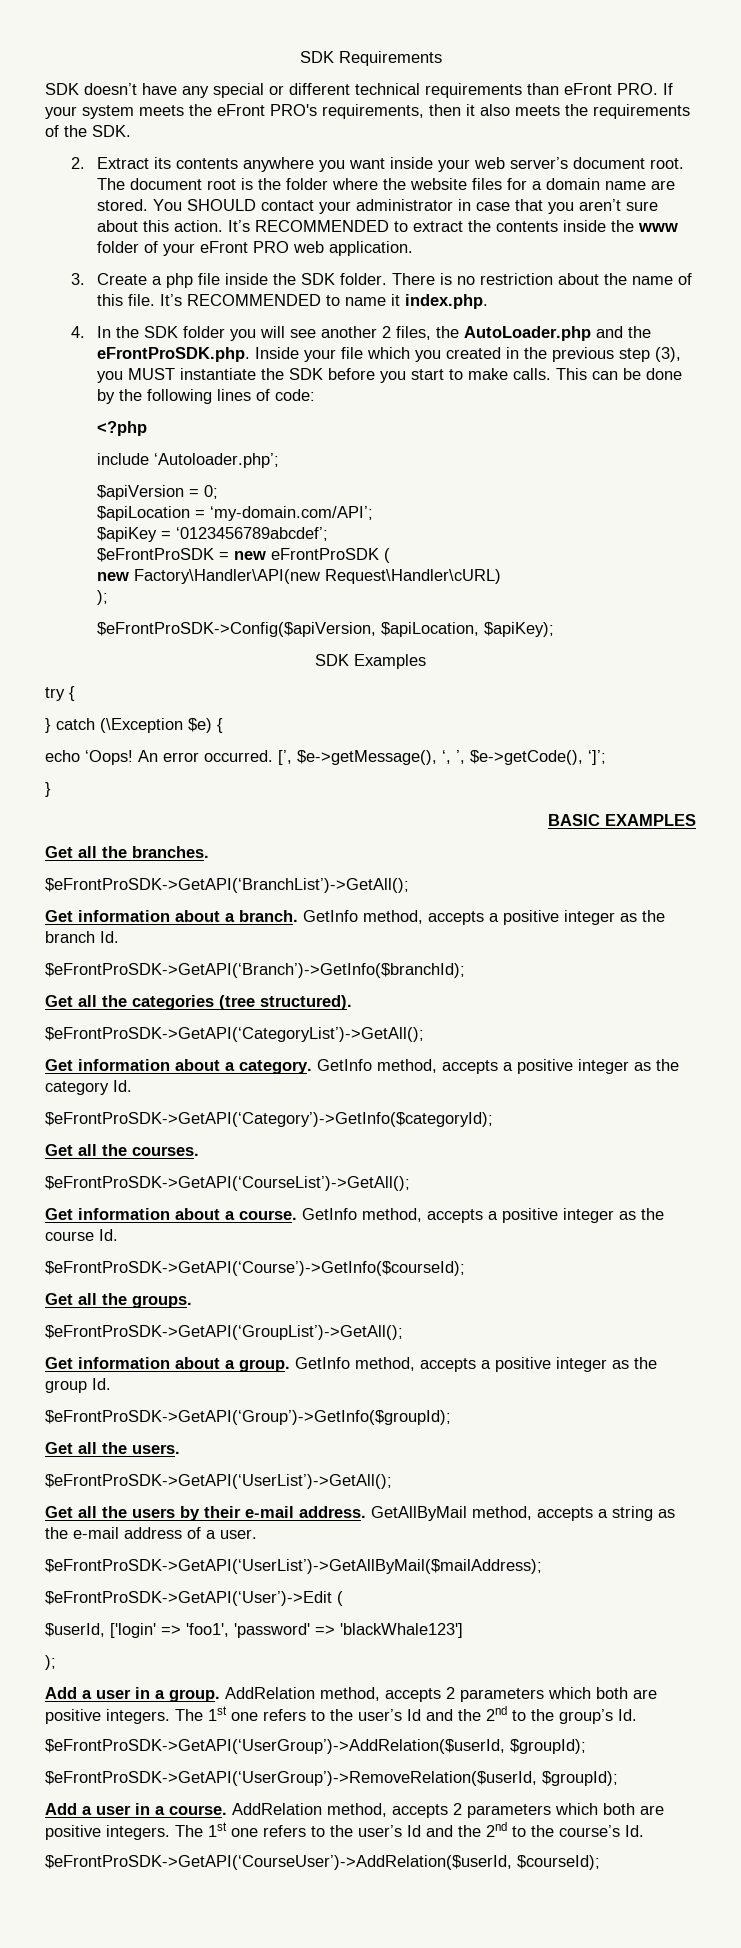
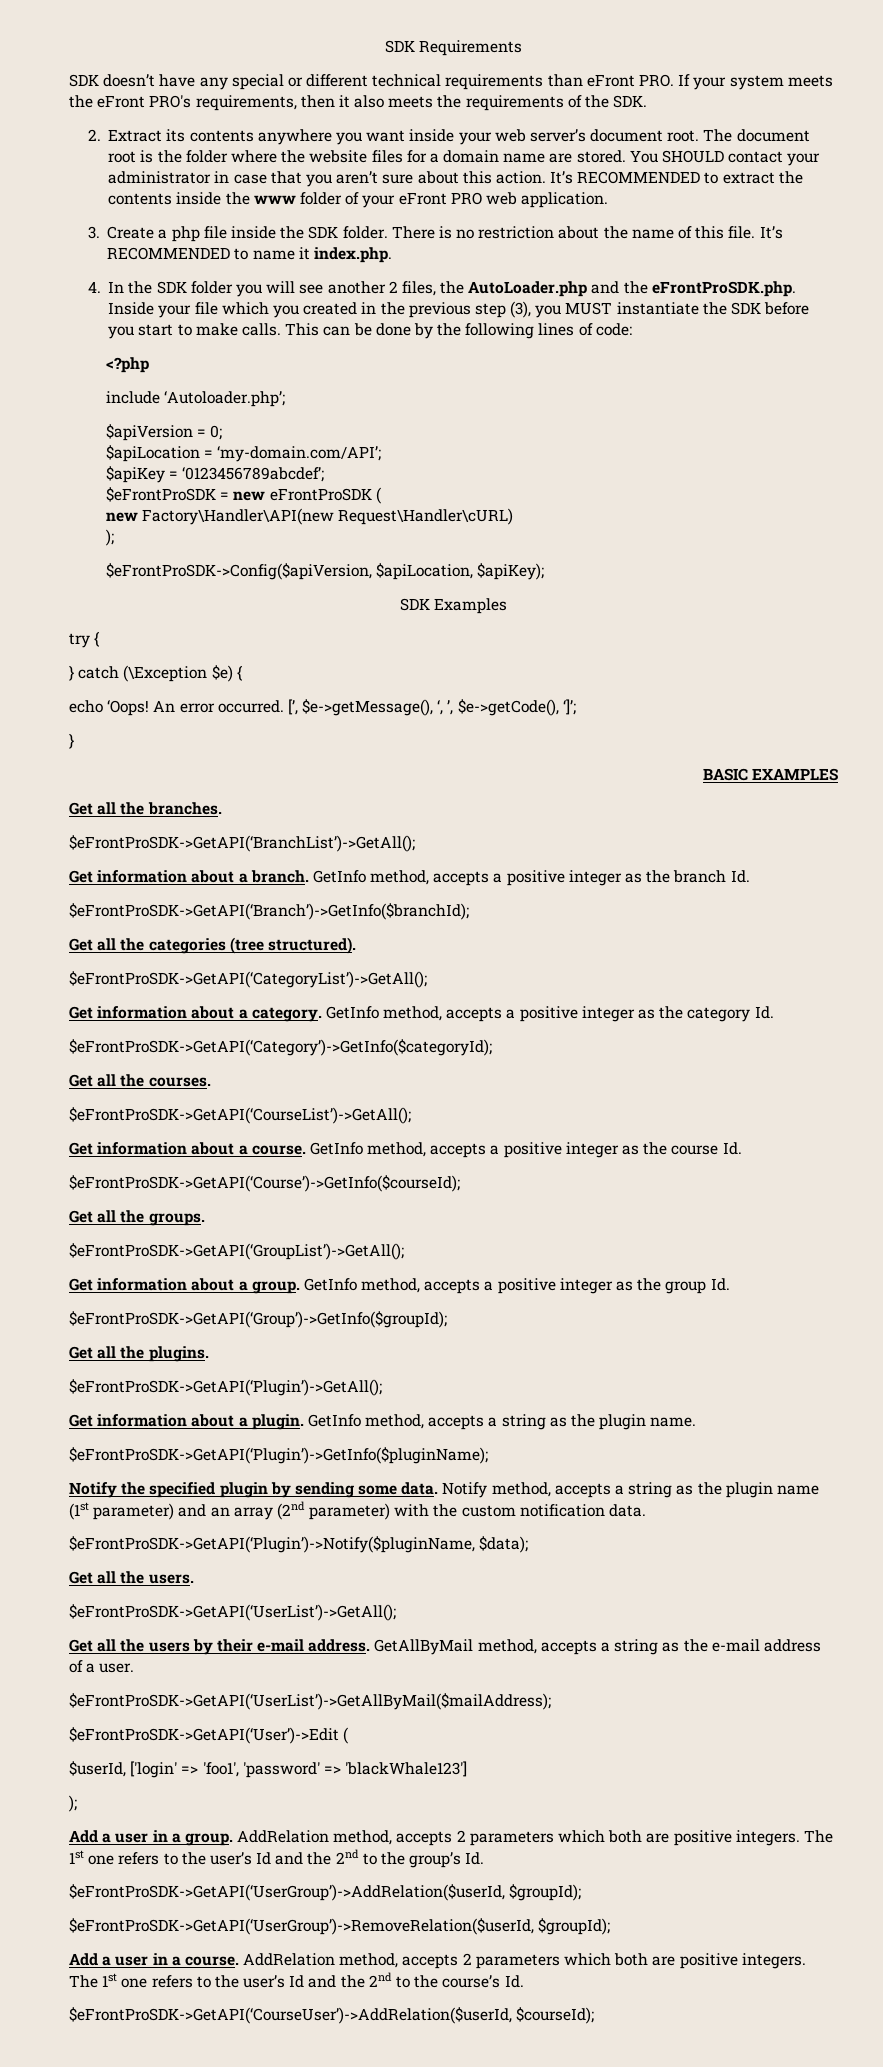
+ Get all the plugins.
+ $eFrontProSDK->GetAPI(‘Plugin’)->GetAll();
+ Get information about a plugin. GetInfo method, accepts a string as the plugin name.
+ $eFrontProSDK->GetAPI(‘Plugin’)->GetInfo($pluginName);
+ Notify the specified plugin by sending some data. Notify method, accepts a string as the plugin name (1st parameter) and an array (2nd parameter) with the custom notification data.
+ $eFrontProSDK->GetAPI(‘Plugin’)->Notify($pluginName, $data);

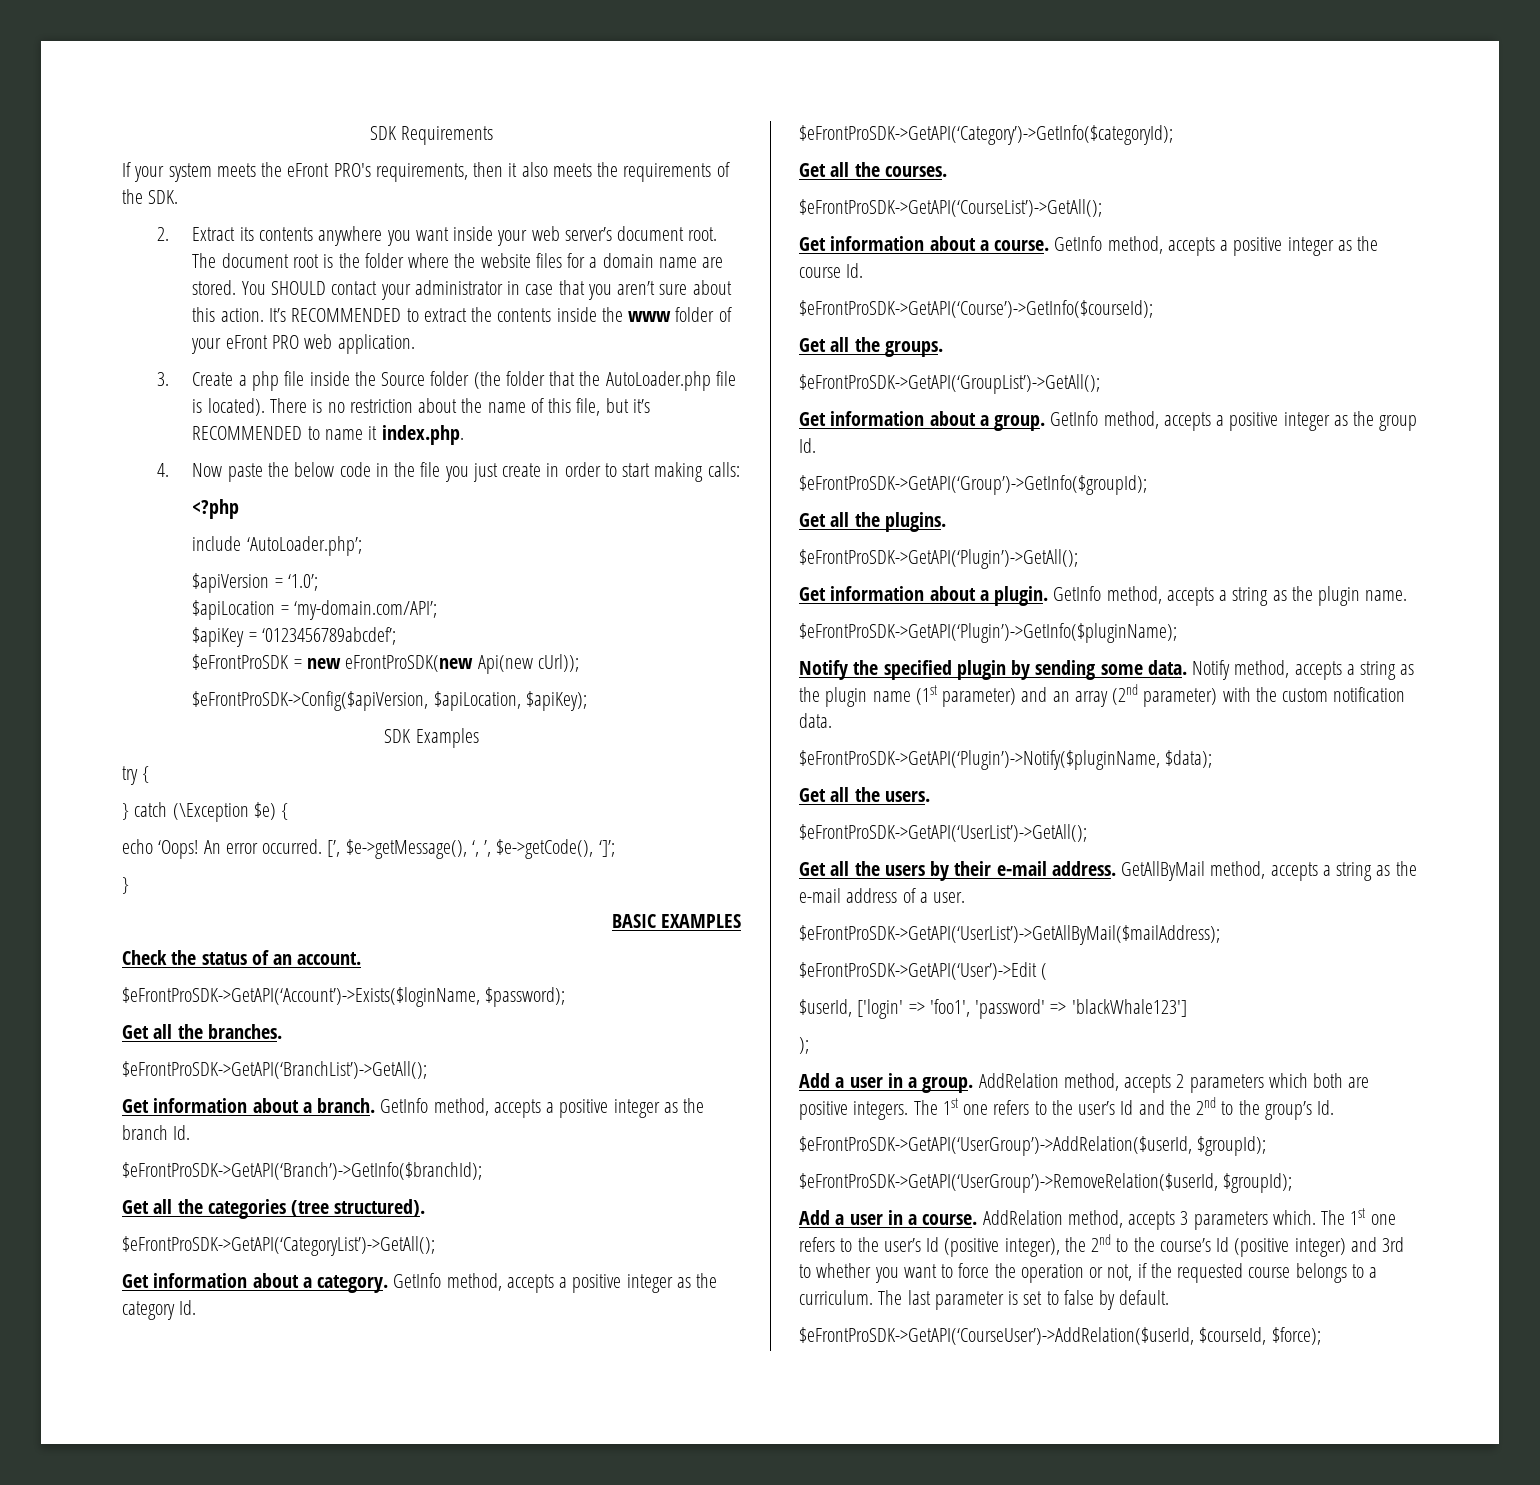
- SDK doesn’t have any special or different technical requirements than eFront PRO. If your system meets the eFront PRO's requirements, then it also meets the requirements of the SDK.
+ If your system meets the eFront PRO's requirements, then it also meets the requirements of the SDK.
- 3. Create a php file inside the SDK folder.
+ 3. Create a php file inside the Source folder (the folder that the AutoLoader.php file is located).
- There is no restriction about the name of this file. It’s RECOMMENDED to name it index.php.
+ There is no restriction about the name of this file, but it’s RECOMMENDED to name it index.php.
- 4. In the SDK folder you will see another 2 files, the AutoLoader.php and the eFrontProSDK.php. Inside your file which you created in the previous step (3), you MUST instantiate the SDK before you start to make calls. This can be done by the following lines of code:
+ 4. Now paste the below code in the file you just create in order to start making calls:
- include ‘Autoloader.php’;
+ include ‘AutoLoader.php’;
- $apiVersion = 0;
+ $apiVersion = ‘1.0’;
- $eFrontProSDK = new eFrontProSDK (
- new Factory\Handler\API(new Request\Handler\cURL)
- );
+ $eFrontProSDK = new eFrontProSDK(new Api(new cUrl));
+ Check the status of an account.
+ $eFrontProSDK->GetAPI(‘Account’)->Exists($loginName, $password);
- AddRelation method, accepts 2 parameters which both are positive integers. The 1st one refers to the user’s Id and the 2nd to the course’s Id.
+ AddRelation method, accepts 3 parameters which. The 1st one refers to the user’s Id (positive integer), the 2nd to the course’s Id (positive integer) and 3rd to whether you want to force the operation or not, if the requested course belongs to a curriculum. The last parameter is set to false by default.
- $eFrontProSDK->GetAPI(‘CourseUser’)->AddRelation($userId, $courseId);
+ $eFrontProSDK->GetAPI(‘CourseUser’)->AddRelation($userId, $courseId, $force);

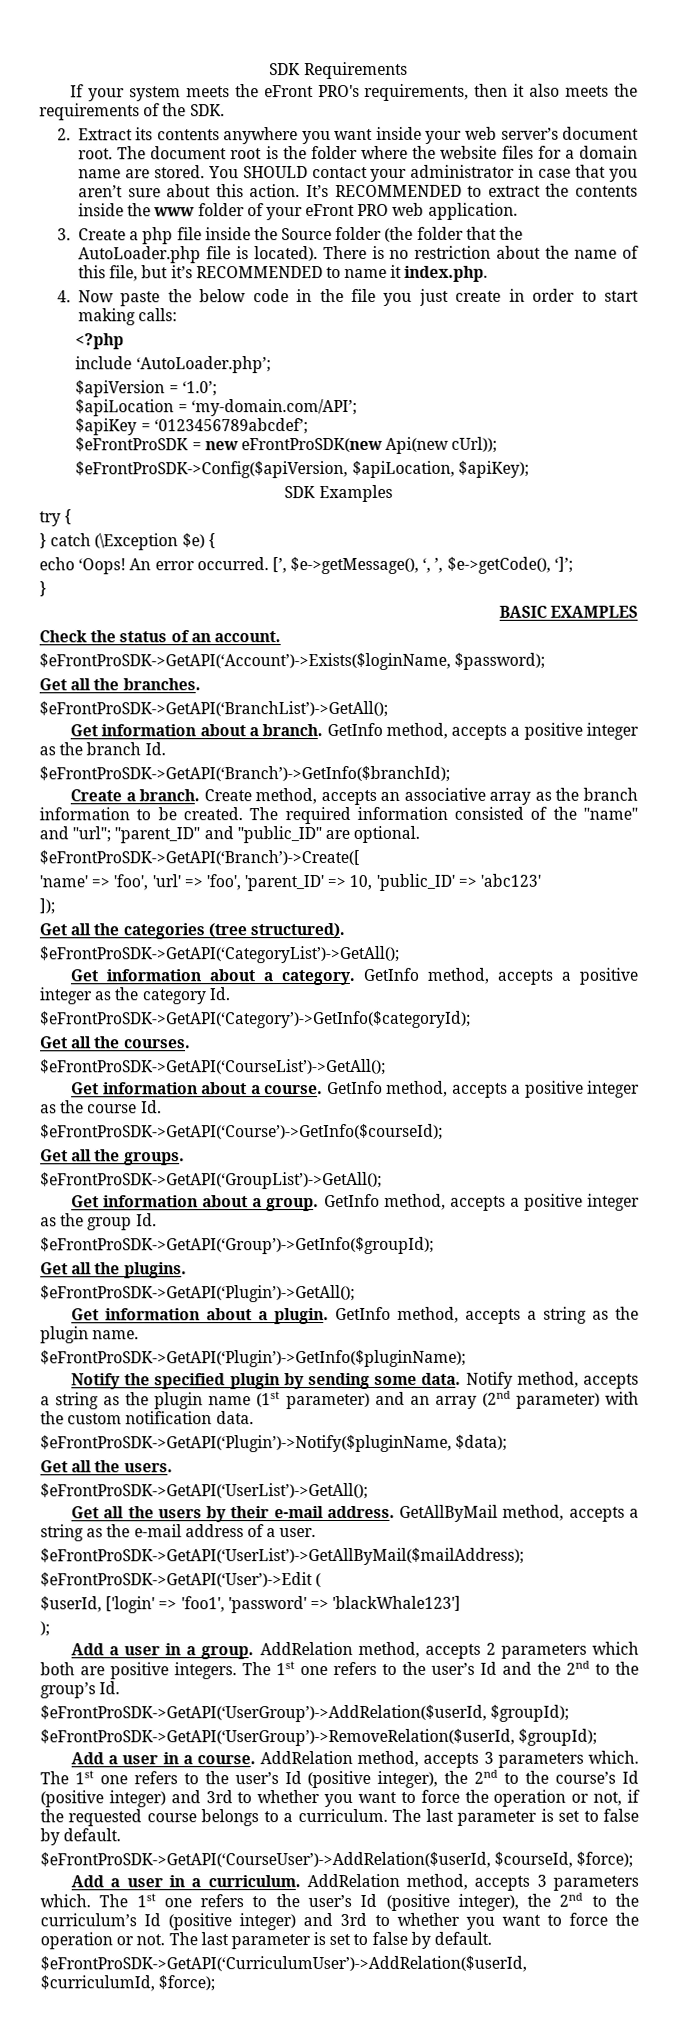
+ Create a branch. Create method, accepts an associative array as the branch information to be created. The required information consisted of the "name" and "url"; "parent_ID" and "public_ID" are optional.
+ $eFrontProSDK->GetAPI(‘Branch’)->Create([
+ 'name' => 'foo', 'url' => 'foo', 'parent_ID' => 10, 'public_ID' => 'abc123'
+ ]);
+ Add a user in a curriculum. AddRelation method, accepts 3 parameters which. The 1st one refers to the user’s Id (positive integer), the 2nd to the curriculum’s Id (positive integer) and 3rd to whether you want to force the operation or not. The last parameter is set to false by default.
+ $eFrontProSDK->GetAPI(‘CurriculumUser’)->AddRelation($userId, $curriculumId, $force);

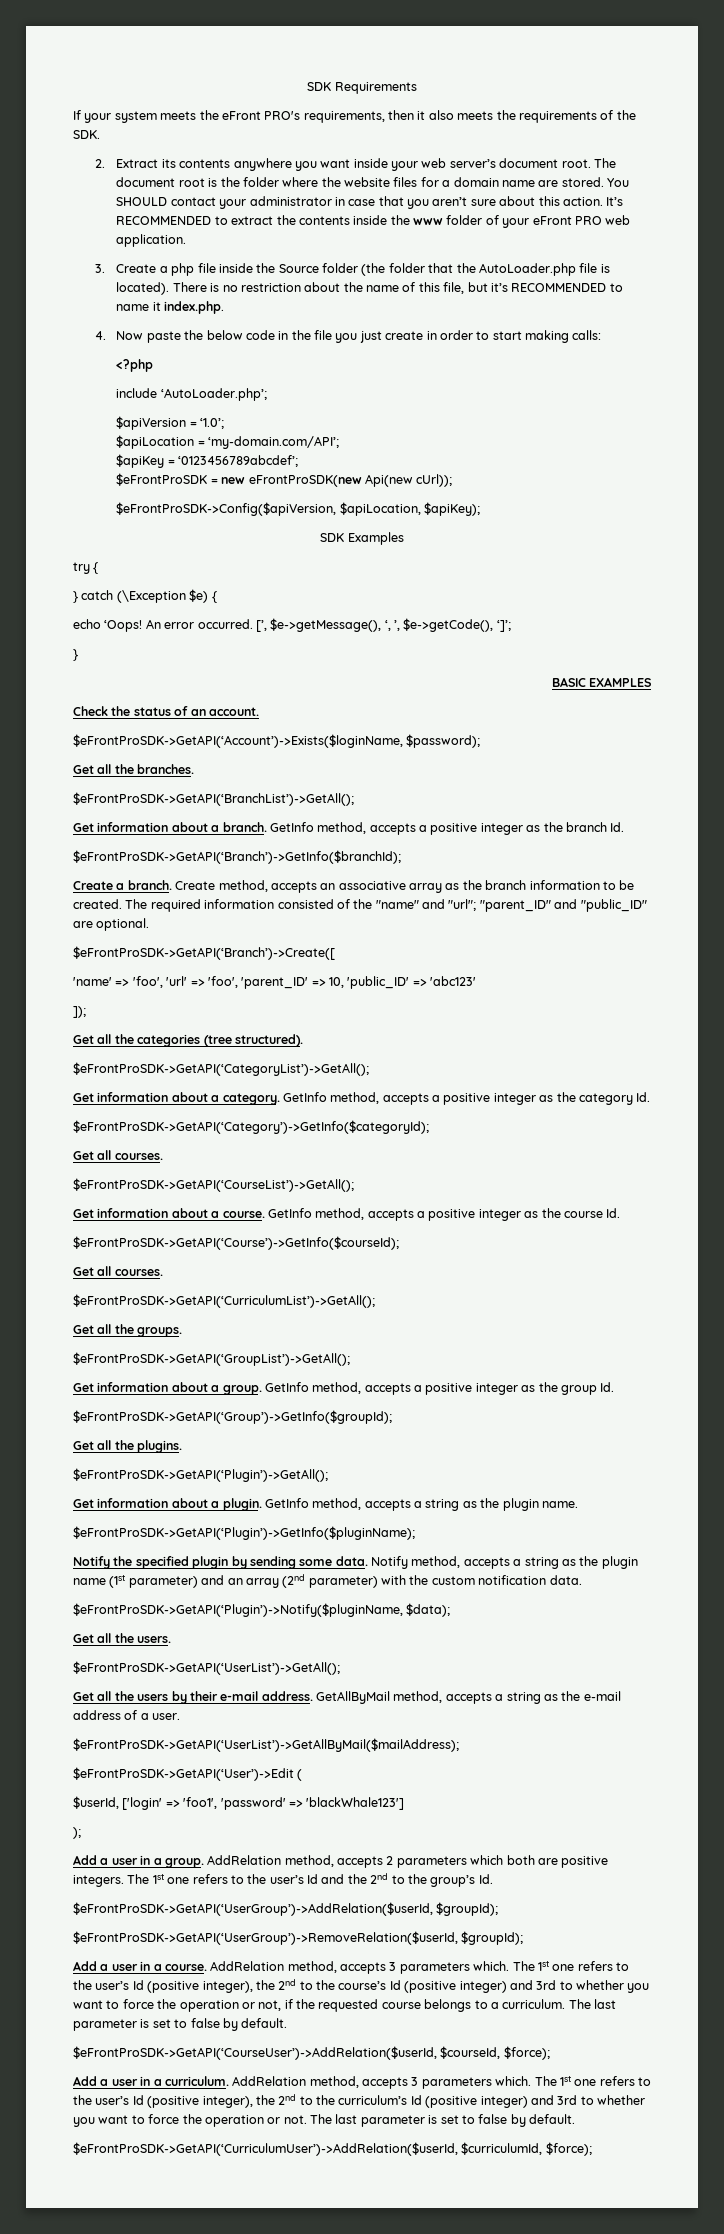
  $eFrontProSDK->GetAPI(‘Category’)->GetInfo($categoryId);
- Get all the courses.
+ Get all courses.
  $eFrontProSDK->GetAPI(‘Course’)->GetInfo($courseId);
+ Get all courses.
+ $eFrontProSDK->GetAPI(‘CurriculumList’)->GetAll();

